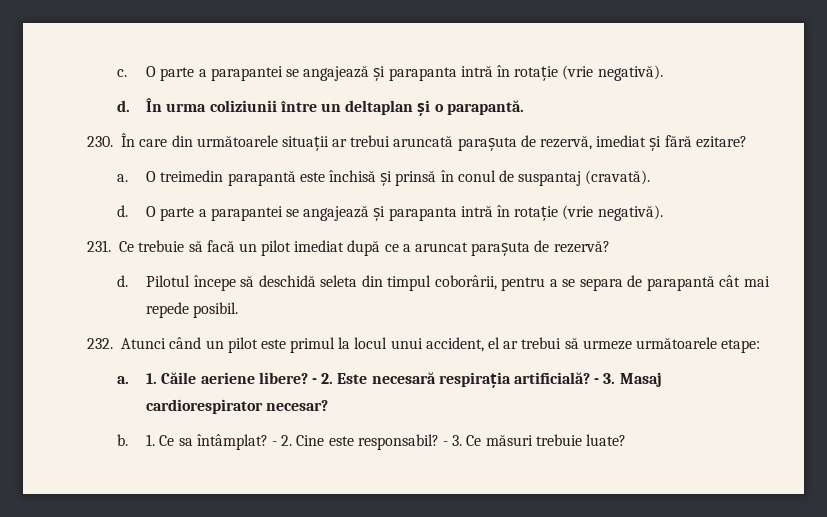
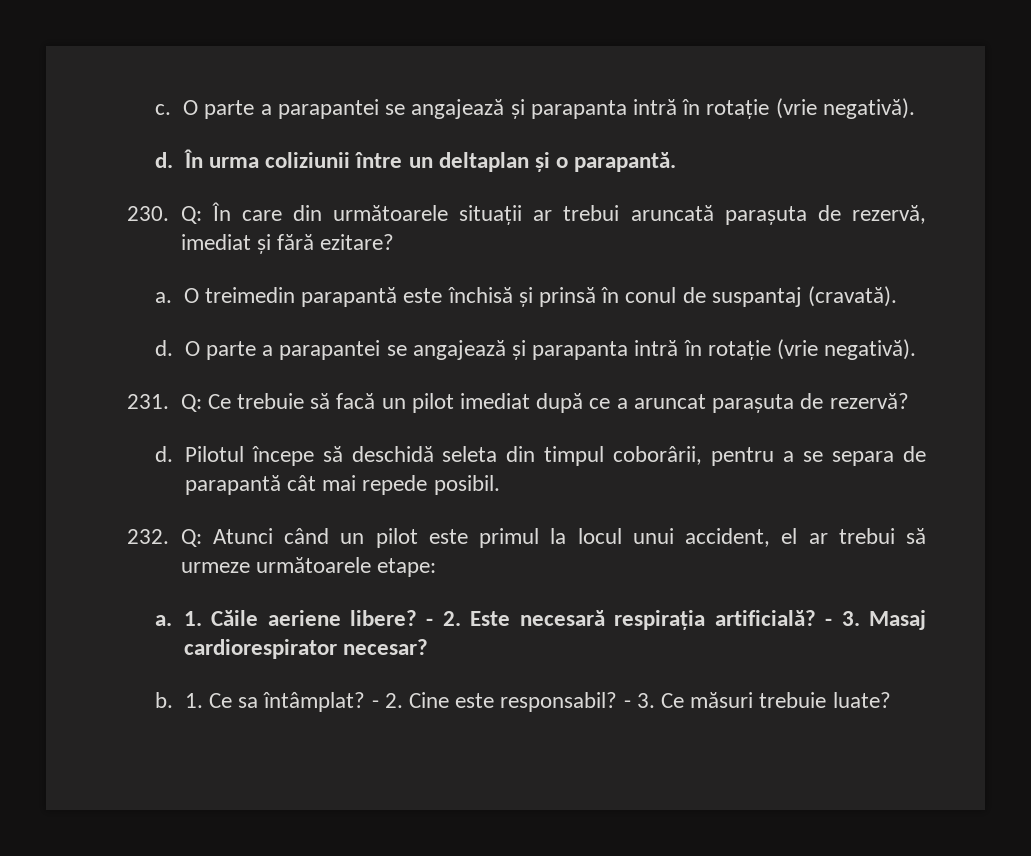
- 230. În care din următoarele situații ar trebui aruncată parașuta de rezervă, imediat și fără ezitare?
+ 230. Q: În care din următoarele situații ar trebui aruncată parașuta de rezervă, imediat și fără ezitare?
- 231. Ce trebuie să facă un pilot imediat după ce a aruncat parașuta de rezervă?
+ 231. Q: Ce trebuie să facă un pilot imediat după ce a aruncat parașuta de rezervă?
- 232. Atunci când un pilot este primul la locul unui accident, el ar trebui să urmeze următoarele etape:
+ 232. Q: Atunci când un pilot este primul la locul unui accident, el ar trebui să urmeze următoarele etape:

